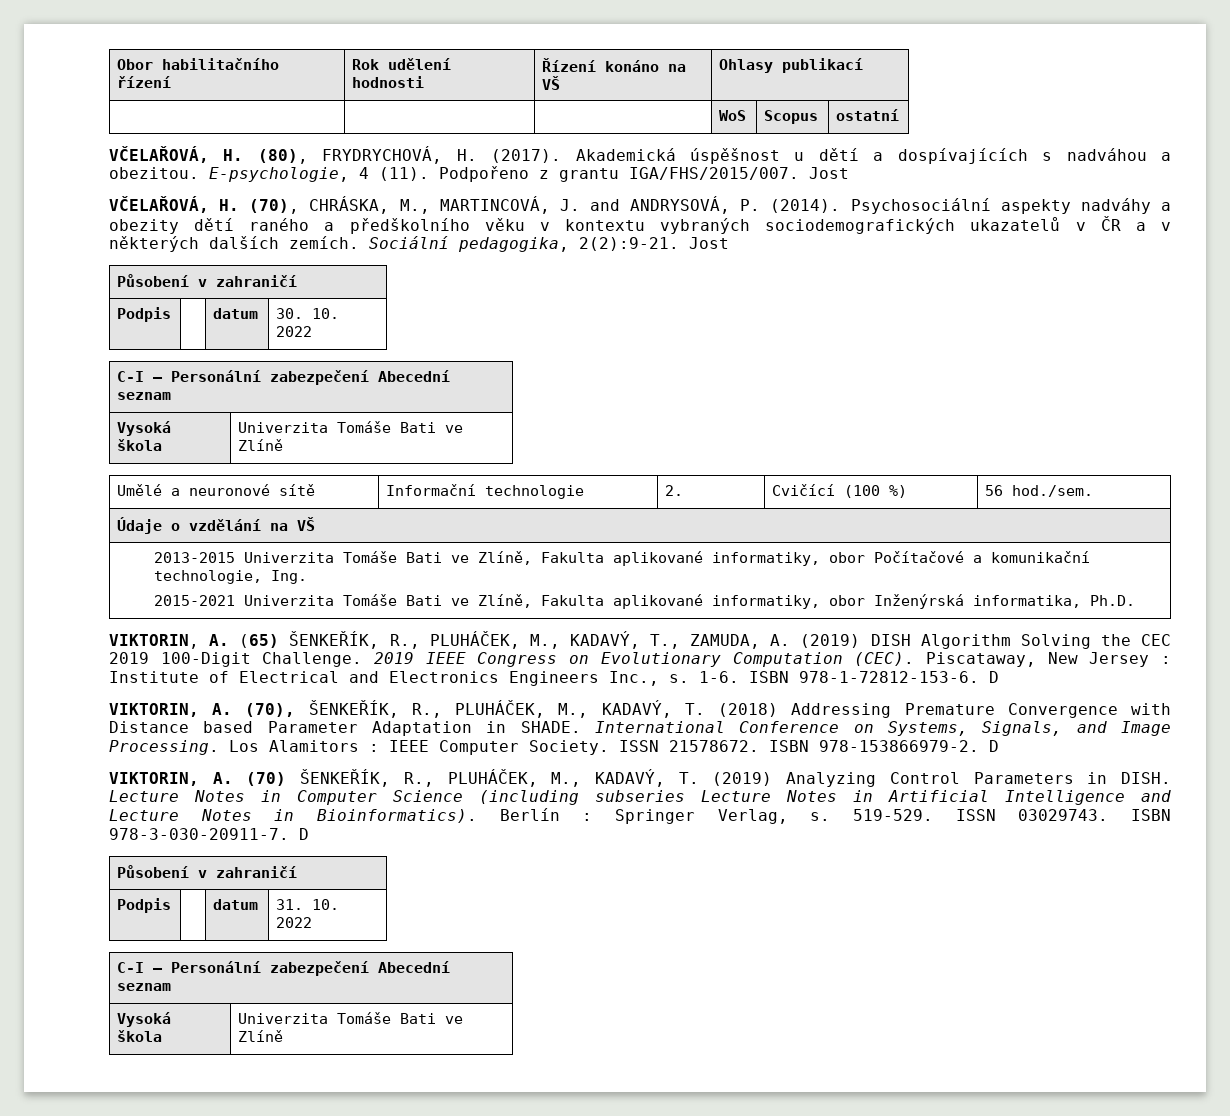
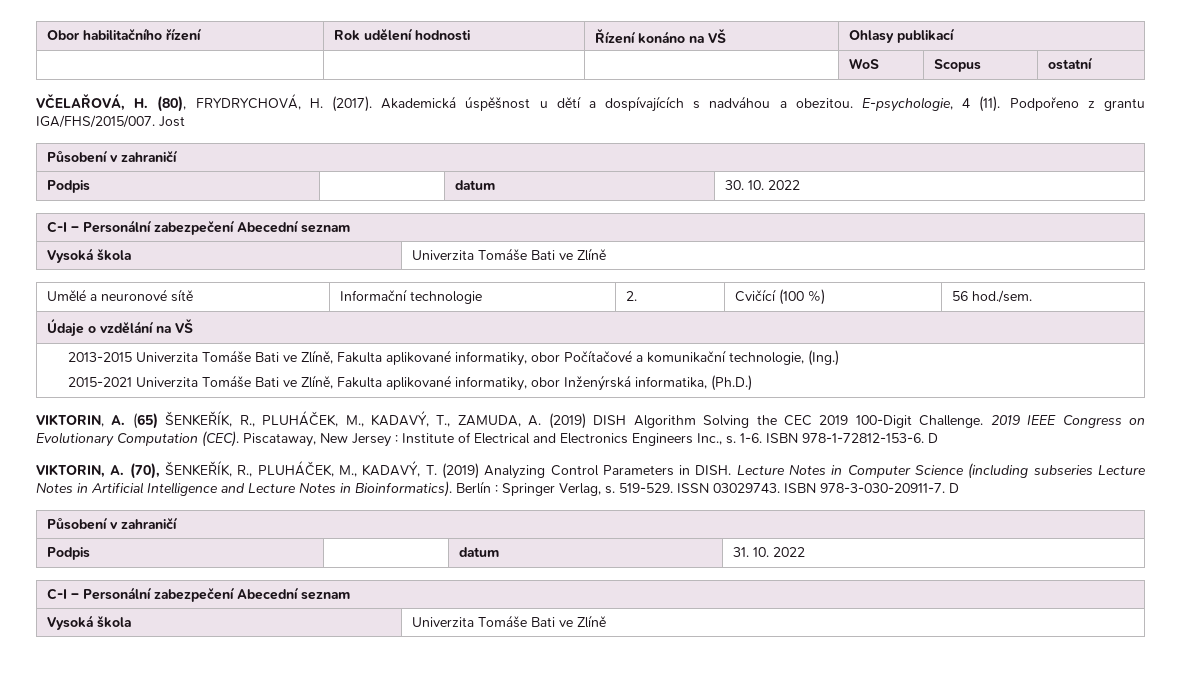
- VČELAŘOVÁ, H. (70), CHRÁSKA, M., MARTINCOVÁ, J. and ANDRYSOVÁ, P. (2014). Psychosociální aspekty nadváhy a obezity dětí raného a předškolního věku v kontextu vybraných sociodemografických ukazatelů v ČR a v některých dalších zemích. Sociální pedagogika, 2(2):9-21. Jost
- 2013-2015 Univerzita Tomáše Bati ve Zlíně, Fakulta aplikované informatiky, obor Počítačové a komunikační technologie, Ing.
- 2015-2021 Univerzita Tomáše Bati ve Zlíně, Fakulta aplikované informatiky, obor Inženýrská informatika, Ph.D.
+ 2013-2015 Univerzita Tomáše Bati ve Zlíně, Fakulta aplikované informatiky, obor Počítačové a komunikační technologie, (Ing.)
+ 2015-2021 Univerzita Tomáše Bati ve Zlíně, Fakulta aplikované informatiky, obor Inženýrská informatika, (Ph.D.)
- VIKTORIN, A. (70), ŠENKEŘÍK, R., PLUHÁČEK, M., KADAVÝ, T. (2018) Addressing Premature Convergence with Distance based Parameter Adaptation in SHADE. International Conference on Systems, Signals, and Image Processing. Los Alamitors : IEEE Computer Society. ISSN 21578672. ISBN 978-153866979-2. D
- VIKTORIN, A. (70) ŠENKEŘÍK, R., PLUHÁČEK, M., KADAVÝ, T. (2019) Analyzing Control Parameters in DISH.
+ VIKTORIN, A. (70), ŠENKEŘÍK, R., PLUHÁČEK, M., KADAVÝ, T. (2019) Analyzing Control Parameters in DISH.

